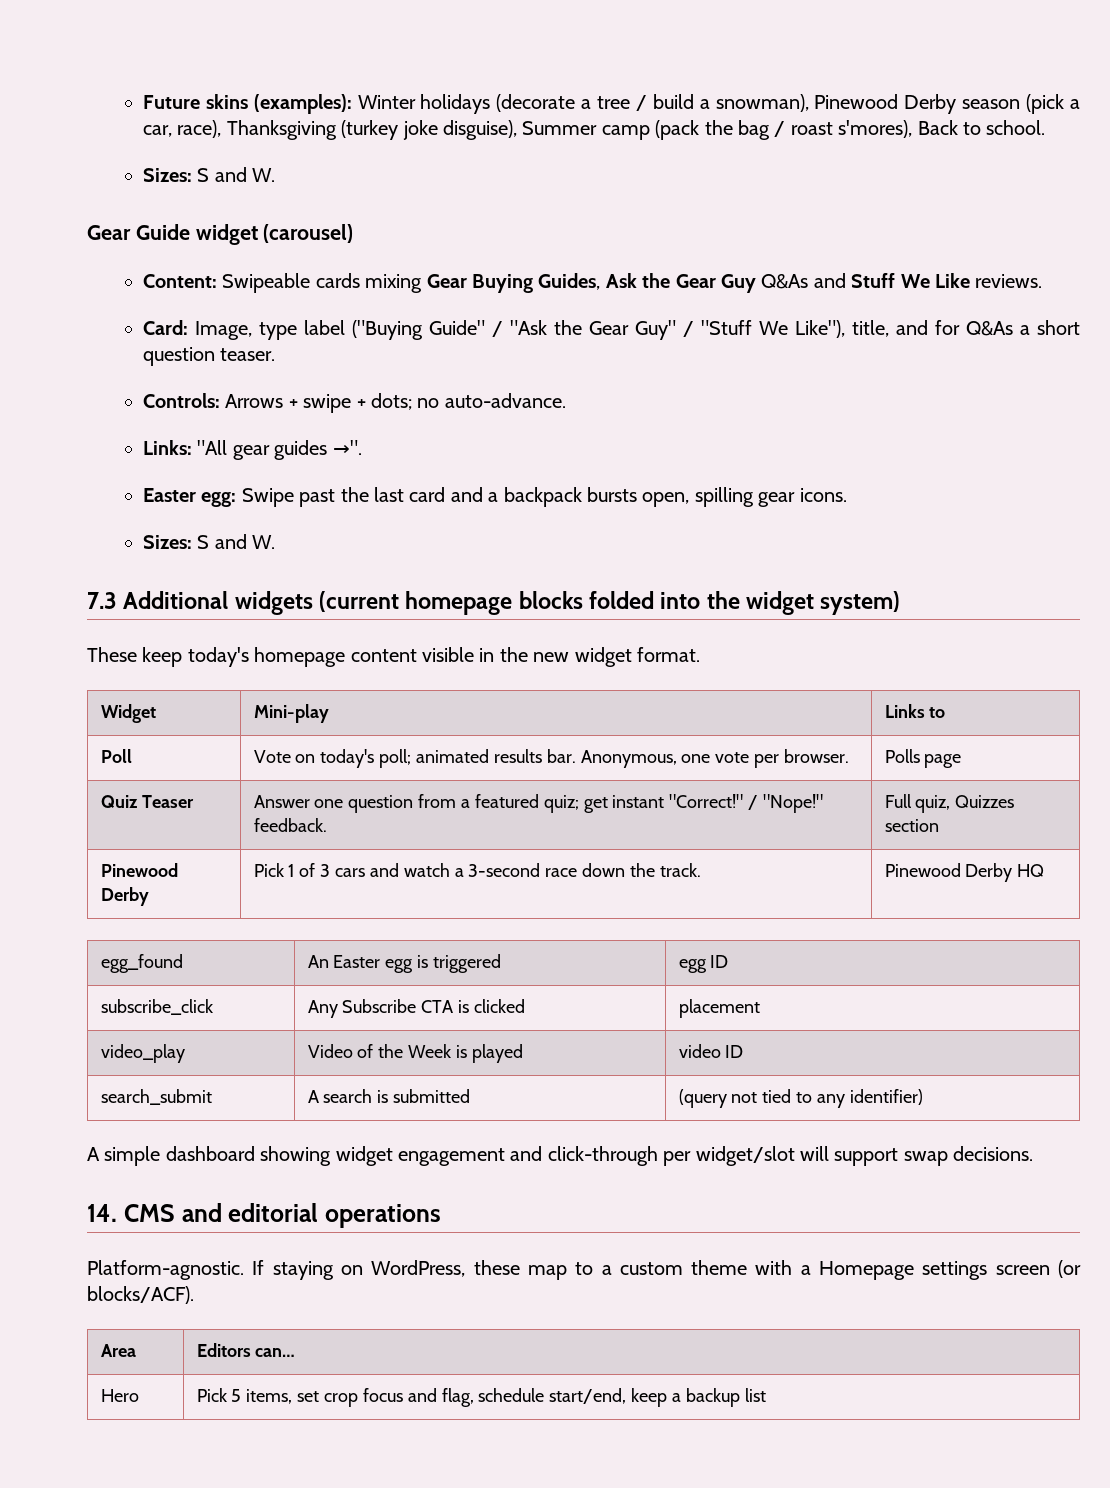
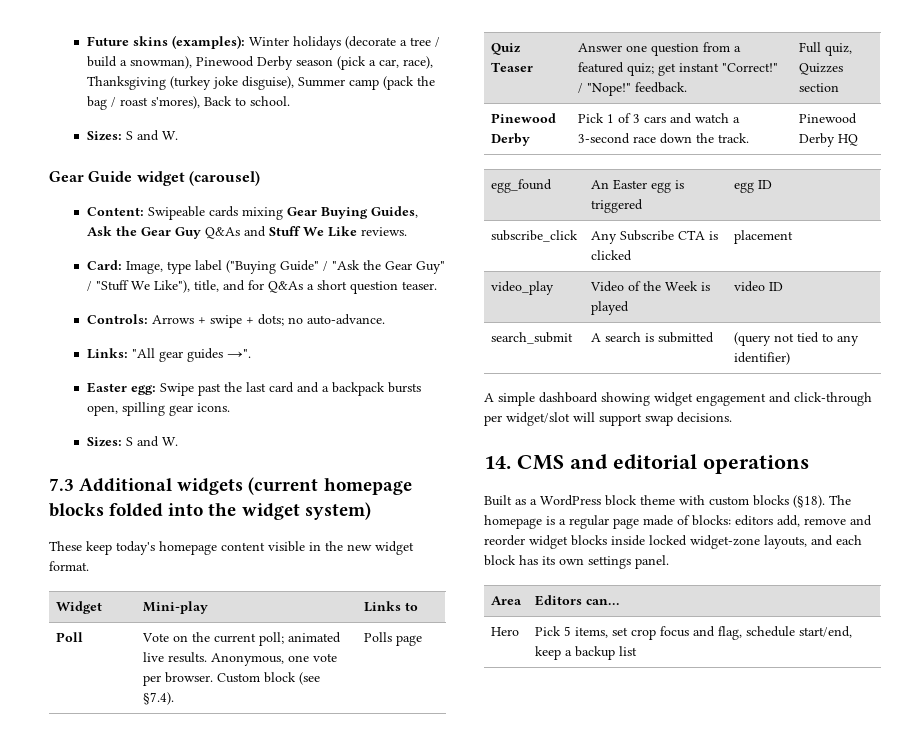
- Poll | Vote on today's poll; animated results bar. Anonymous, one vote per browser. | Polls page
+ Poll | Vote on the current poll; animated live results. Anonymous, one vote per browser. Custom block (see §7.4). | Polls page
- Platform-agnostic. If staying on WordPress, these map to a custom theme with a Homepage settings screen (or blocks/ACF).
+ Built as a WordPress block theme with custom blocks (§18). The homepage is a regular page made of blocks: editors add, remove and reorder widget blocks inside locked widget-zone layouts, and each block has its own settings panel.

